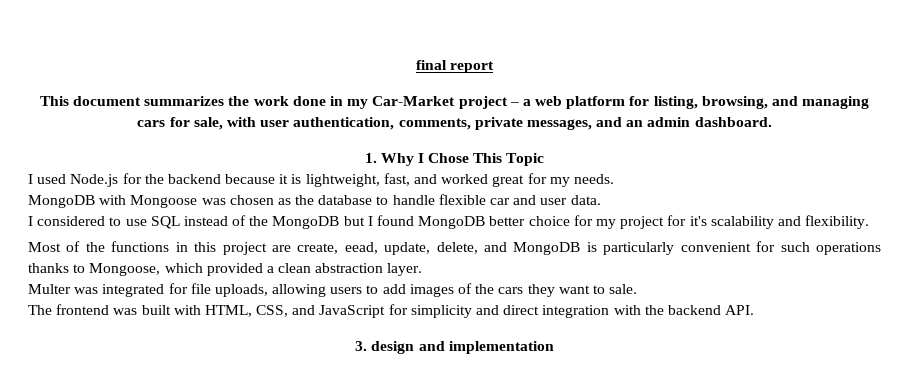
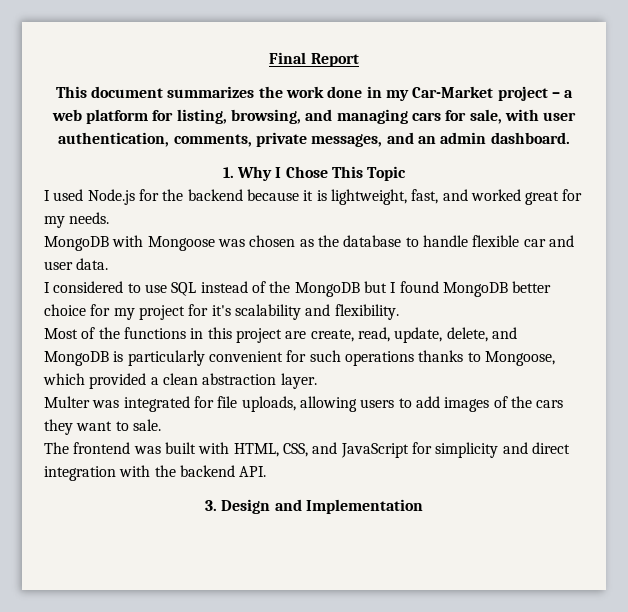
- final report
+ Final Report
- Most of the functions in this project are create, eead, update, delete, and MongoDB is particularly convenient for such operations thanks to Mongoose, which provided a clean abstraction layer.
+ Most of the functions in this project are create, read, update, delete, and MongoDB is particularly convenient for such operations thanks to Mongoose, which provided a clean abstraction layer.
- 3. design and implementation
+ 3. Design and Implementation

